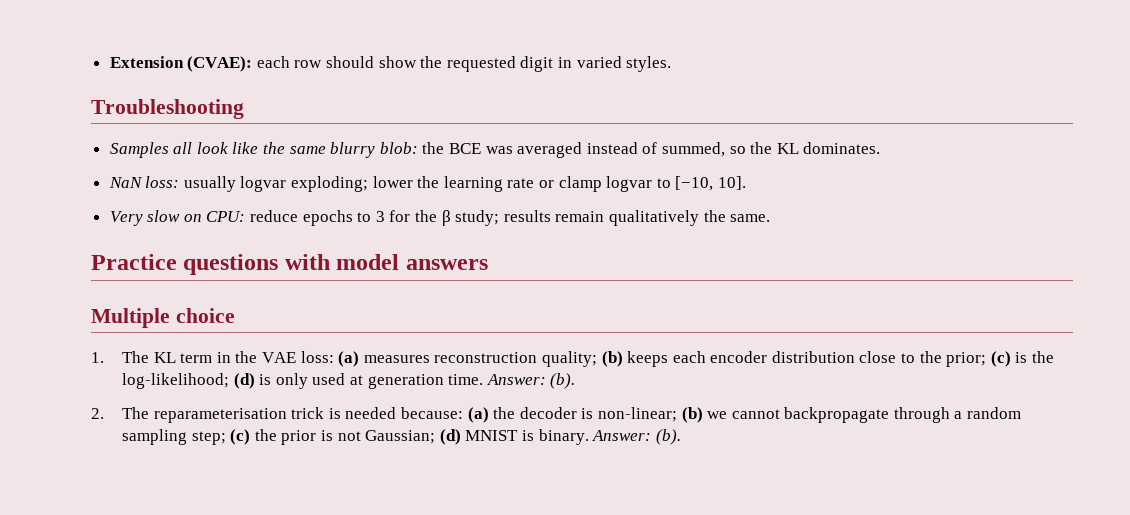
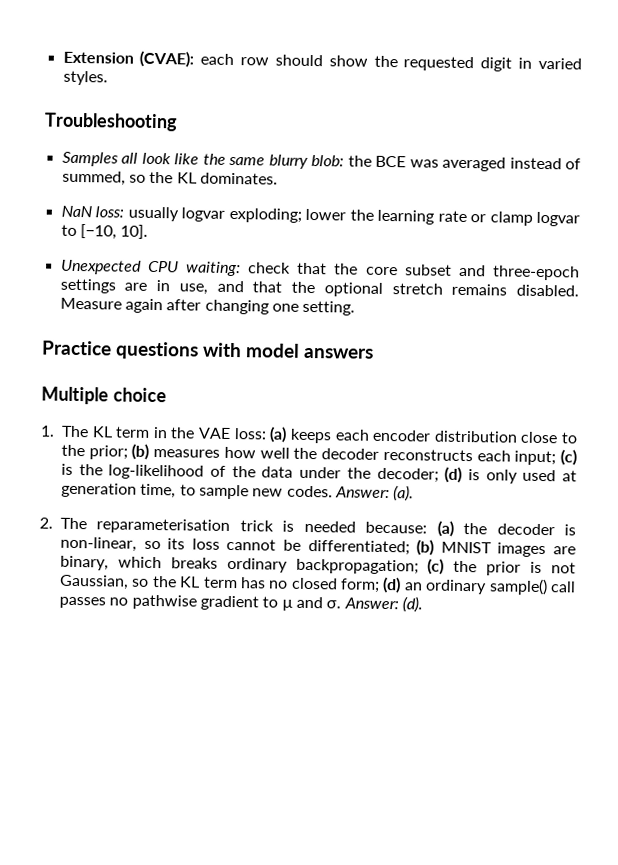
- Very slow on CPU: reduce epochs to 3 for the β study; results remain qualitatively the same.
+ Unexpected CPU waiting: check that the core subset and three-epoch settings are in use, and that the optional stretch remains disabled. Measure again after changing one setting.
- 1. The KL term in the VAE loss: (a) measures reconstruction quality; (b) keeps each encoder distribution close to the prior; (c) is the log-likelihood; (d) is only used at generation time. Answer: (b).
+ 1. The KL term in the VAE loss: (a) keeps each encoder distribution close to the prior; (b) measures how well the decoder reconstructs each input; (c) is the log-likelihood of the data under the decoder; (d) is only used at generation time, to sample new codes. Answer: (a).
- 2. The reparameterisation trick is needed because: (a) the decoder is non-linear; (b) we cannot backpropagate through a random sampling step; (c) the prior is not Gaussian; (d) MNIST is binary. Answer: (b).
+ 2. The reparameterisation trick is needed because: (a) the decoder is non-linear, so its loss cannot be differentiated; (b) MNIST images are binary, which breaks ordinary backpropagation; (c) the prior is not Gaussian, so the KL term has no closed form; (d) an ordinary sample() call passes no pathwise gradient to μ and σ. Answer: (d).

